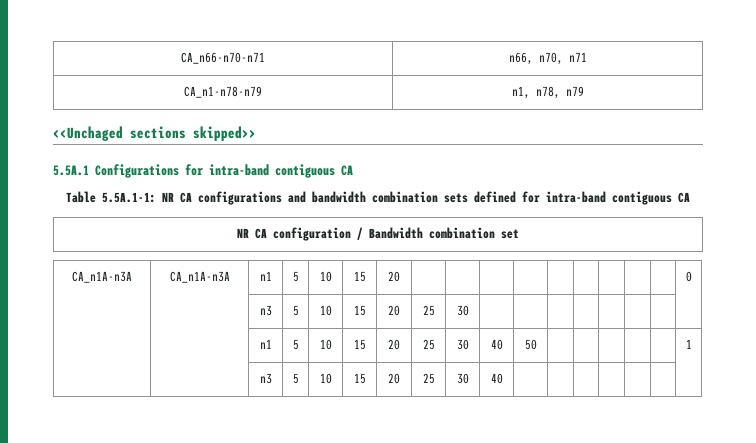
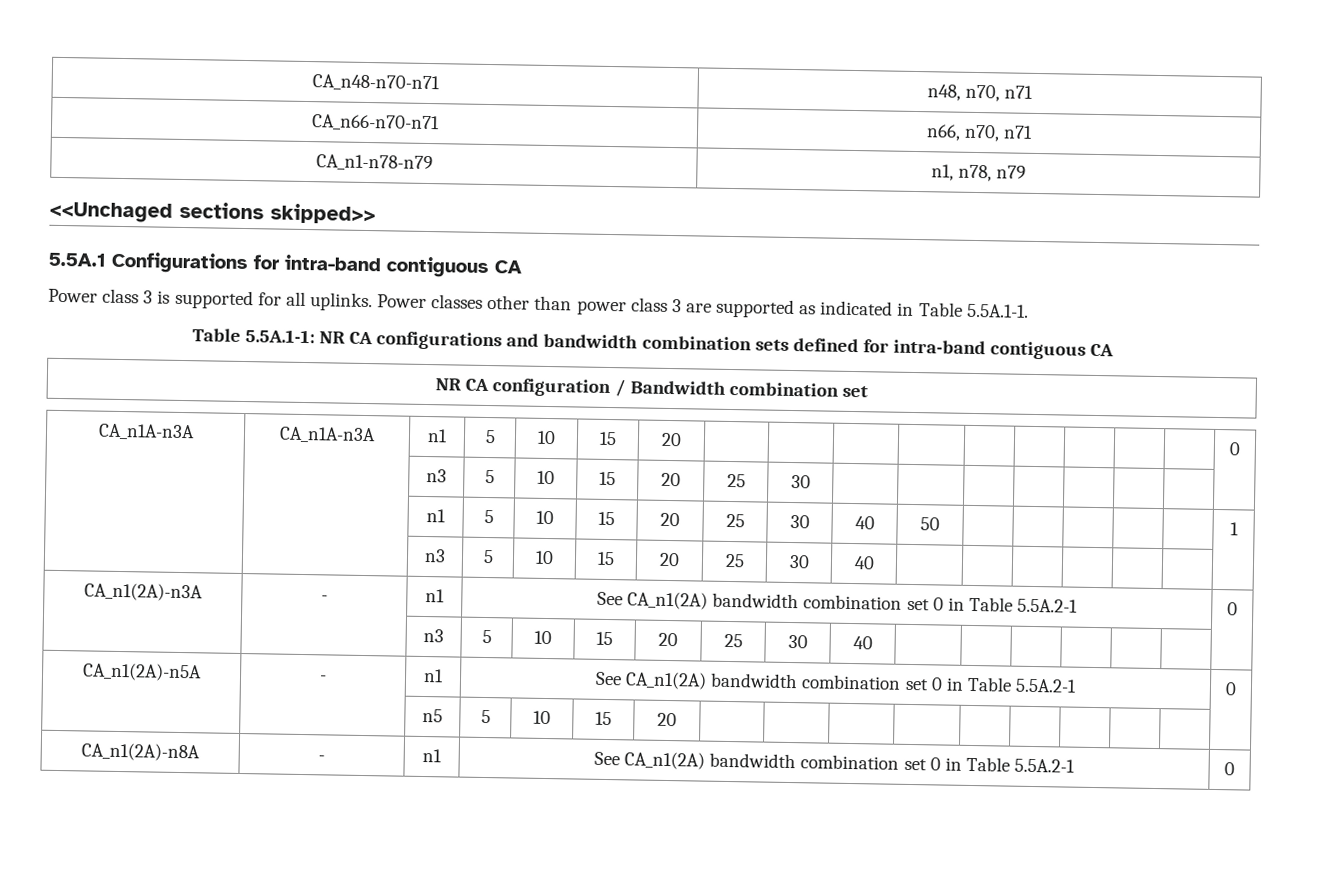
+ CA_n48-n70-n71 | n48, n70, n71
+ Power class 3 is supported for all uplinks. Power classes other than power class 3 are supported as indicated in Table 5.5A.1-1.
+ CA_n1(2A)-n3A | - | n1 | See CA_n1(2A) bandwidth combination set 0 in Table 5.5A.2-1 | 0
+ | | n3 | 5 | 10 | 15 | 20 | 25 | 30 | 40 | | | | | | |
+ CA_n1(2A)-n5A | - | n1 | See CA_n1(2A) bandwidth combination set 0 in Table 5.5A.2-1 | 0
+ | | n5 | 5 | 10 | 15 | 20 | | | | | | | | | |
+ CA_n1(2A)-n8A | - | n1 | See CA_n1(2A) bandwidth combination set 0 in Table 5.5A.2-1 | 0

